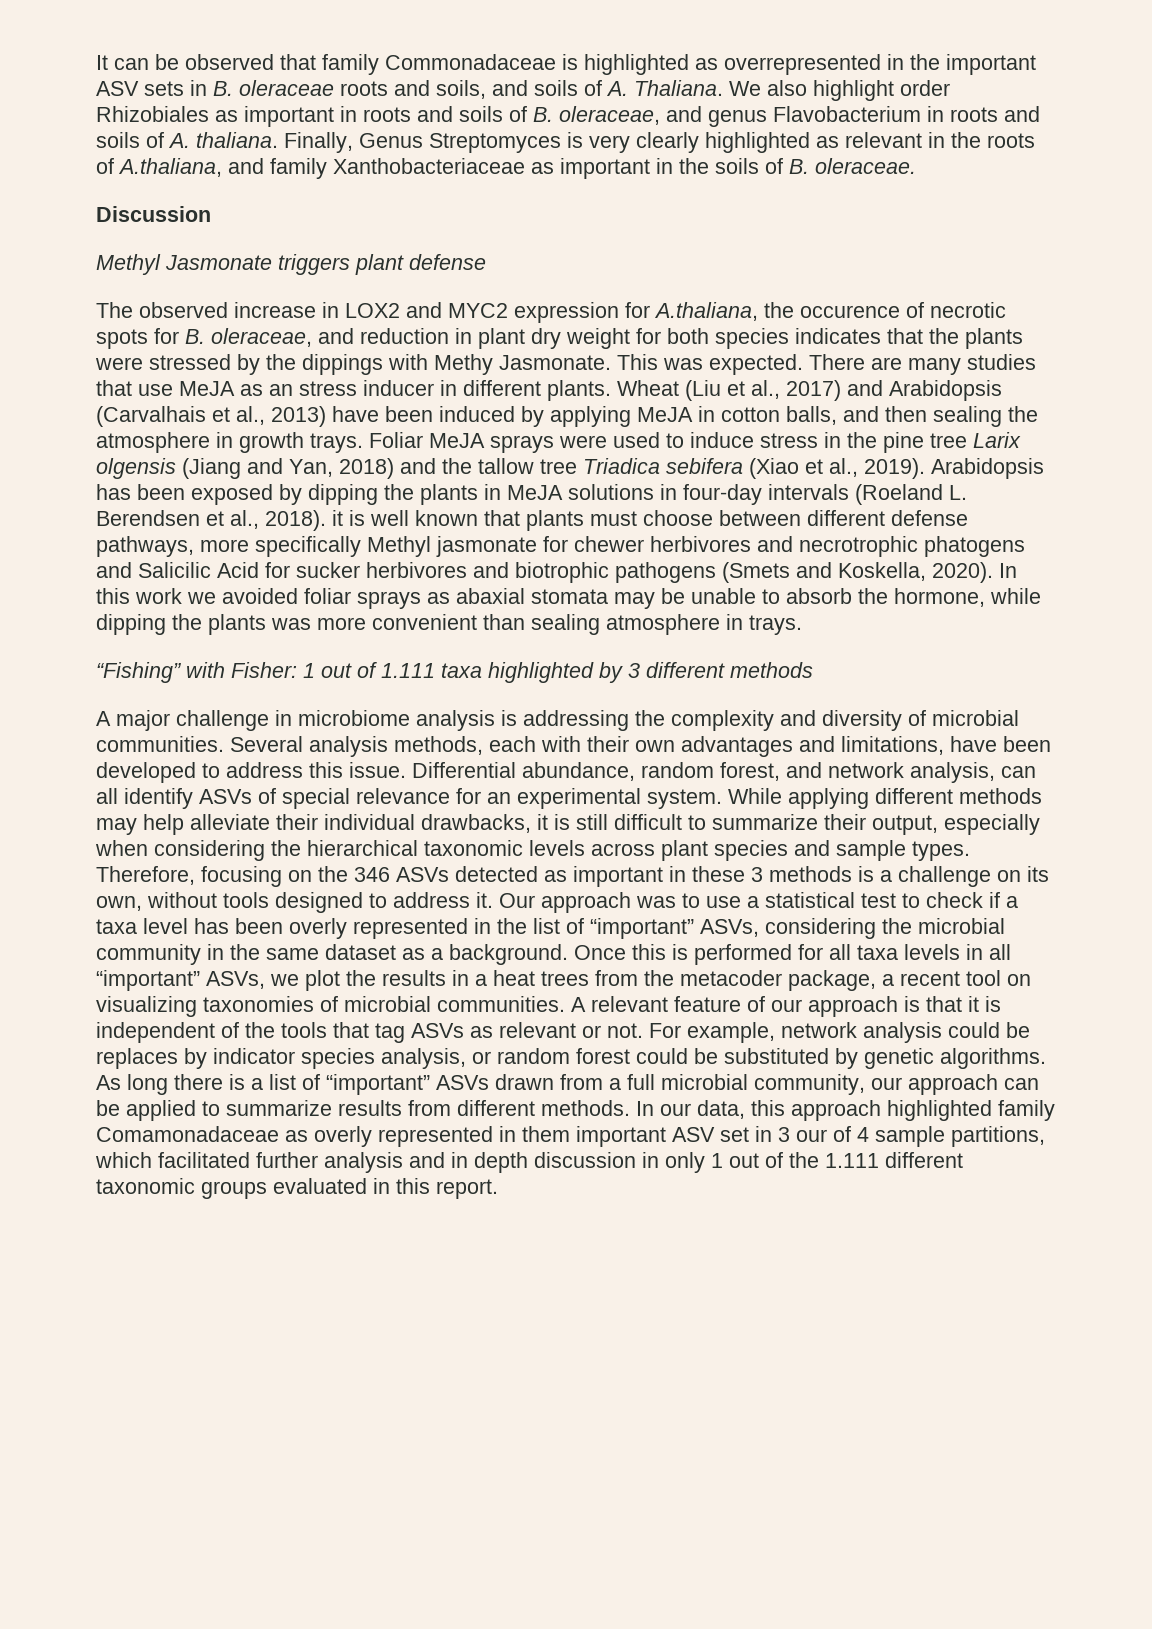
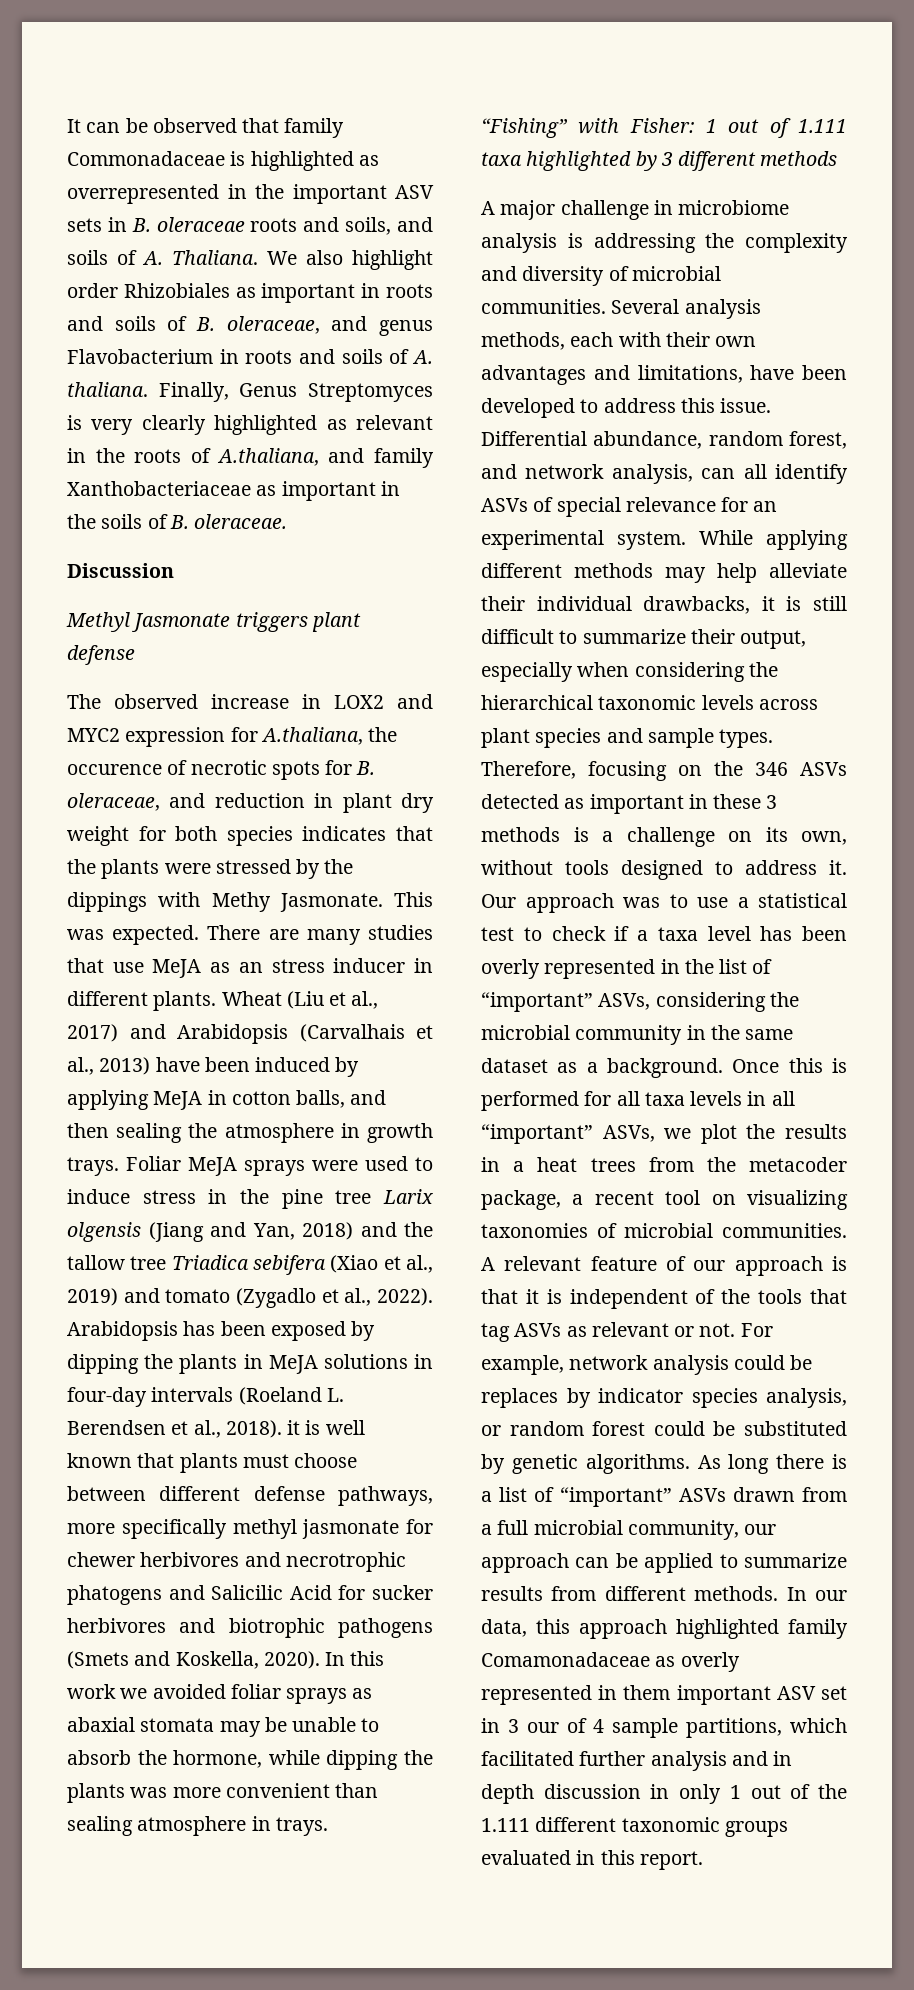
- Foliar MeJA sprays were used to induce stress in the pine tree Larix olgensis (Jiang and Yan, 2018) and the tallow tree Triadica sebifera (Xiao et al., 2019).
+ Foliar MeJA sprays were used to induce stress in the pine tree Larix olgensis (Jiang and Yan, 2018) and the tallow tree Triadica sebifera (Xiao et al., 2019) and tomato (Zygadlo et al., 2022).
- Arabidopsis has been exposed by dipping the plants in MeJA solutions in four-day intervals (Roeland L. Berendsen et al., 2018). it is well known that plants must choose between different defense pathways, more specifically Methyl jasmonate for chewer herbivores and necrotrophic phatogens and Salicilic Acid for sucker herbivores and biotrophic pathogens (Smets and Koskella, 2020).
+ Arabidopsis has been exposed by dipping the plants in MeJA solutions in four-day intervals (Roeland L. Berendsen et al., 2018). it is well known that plants must choose between different defense pathways, more specifically methyl jasmonate for chewer herbivores and necrotrophic phatogens and Salicilic Acid for sucker herbivores and biotrophic pathogens (Smets and Koskella, 2020).

